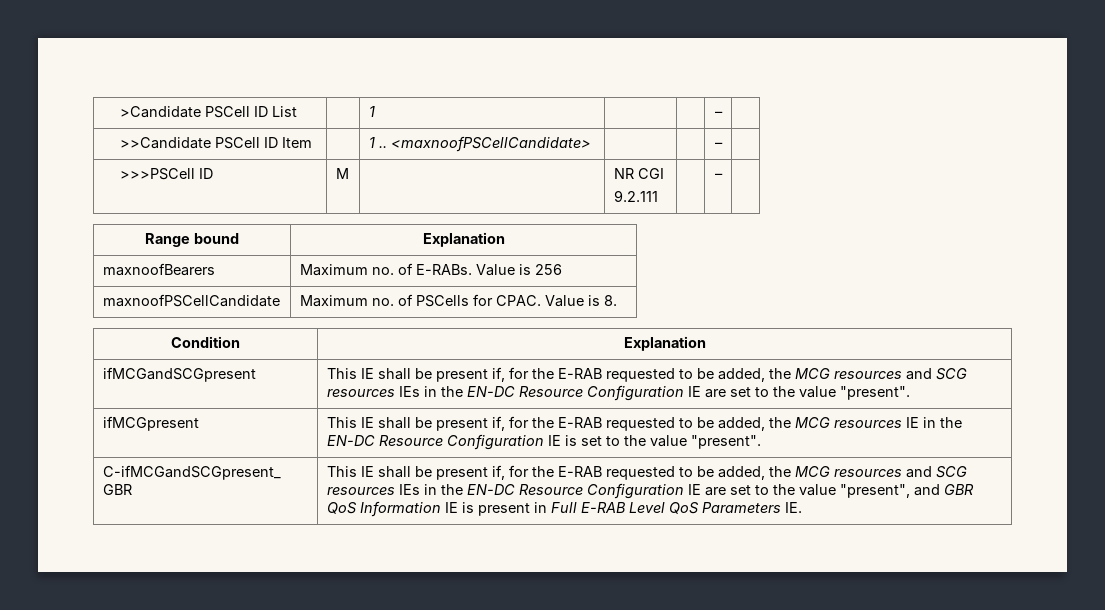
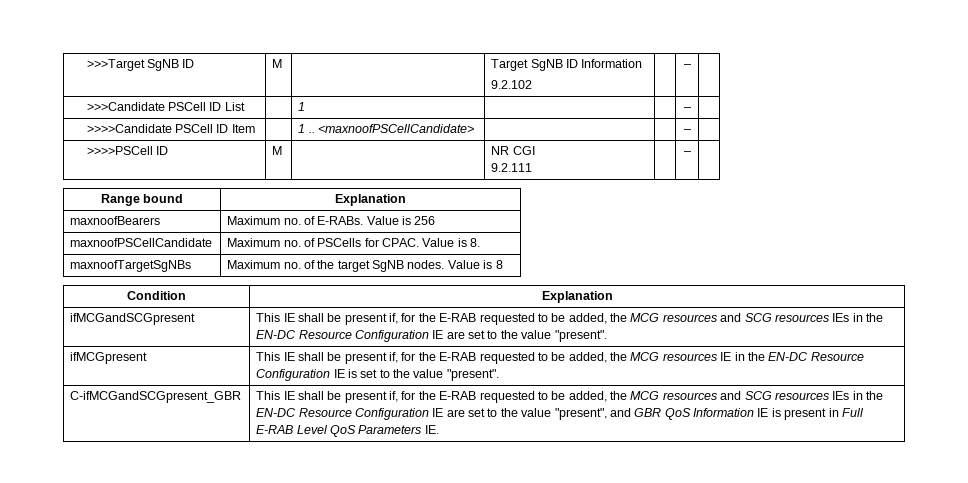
- >Candidate PSCell ID List | | 1 | | | – |
+ >>>Target SgNB ID | M | | Target SgNB ID Information
+ 9.2.102 | | – |
+ >>>Candidate PSCell ID List | | 1 | | | – |
- >>Candidate PSCell ID Item | | 1 .. <maxnoofPSCellCandidate> | | | – |
+ >>>>Candidate PSCell ID Item | | 1 .. <maxnoofPSCellCandidate> | | | – |
- >>>PSCell ID | M | | NR CGI
+ >>>>PSCell ID | M | | NR CGI
+ maxnoofTargetSgNBs | Maximum no. of the target SgNB nodes. Value is 8

